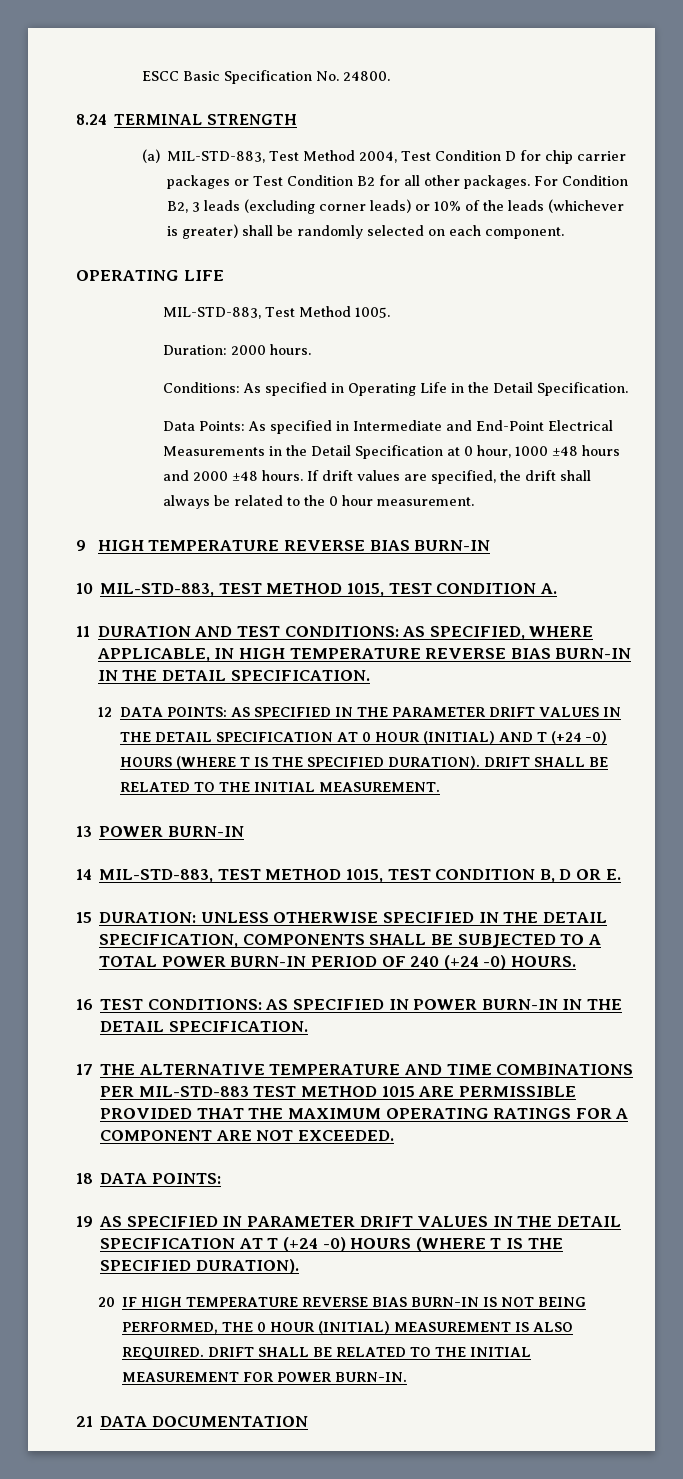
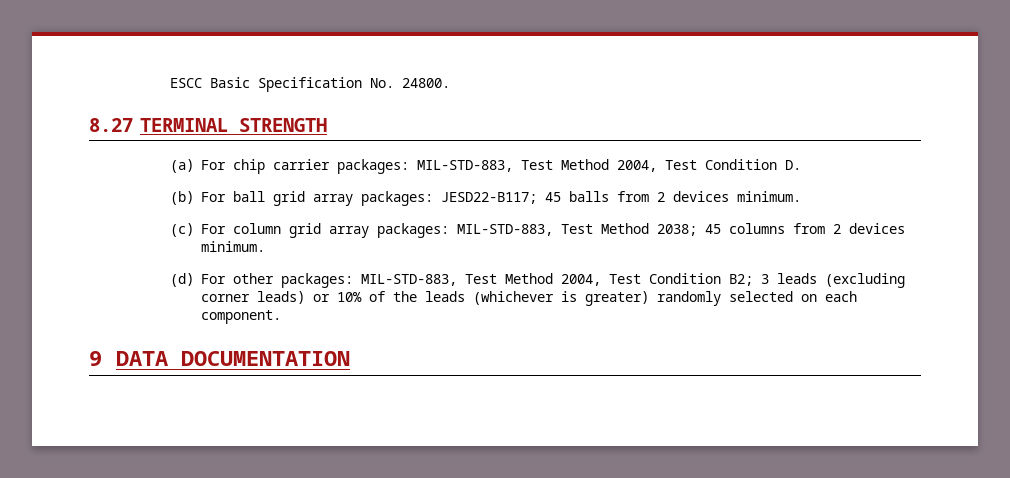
- 8.24 TERMINAL STRENGTH
+ 8.27 TERMINAL STRENGTH
- (a) MIL-STD-883, Test Method 2004, Test Condition D for chip carrier packages or Test Condition B2 for all other packages. For Condition B2, 3 leads (excluding corner leads) or 10% of the leads (whichever is greater) shall be randomly selected on each component.
+ (a) For chip carrier packages: MIL-STD-883, Test Method 2004, Test Condition D.
+ (b) For ball grid array packages: JESD22-B117; 45 balls from 2 devices minimum.
+ (c) For column grid array packages: MIL-STD-883, Test Method 2038; 45 columns from 2 devices minimum.
+ (d) For other packages: MIL-STD-883, Test Method 2004, Test Condition B2; 3 leads (excluding corner leads) or 10% of the leads (whichever is greater) randomly selected on each component.
- OPERATING LIFE
- MIL-STD-883, Test Method 1005.
- Duration: 2000 hours.
- Conditions: As specified in Operating Life in the Detail Specification.
- Data Points: As specified in Intermediate and End-Point Electrical Measurements in the Detail Specification at 0 hour, 1000 ±48 hours and 2000 ±48 hours. If drift values are specified, the drift shall always be related to the 0 hour measurement.
- 9 HIGH TEMPERATURE REVERSE BIAS BURN-IN
- 10 MIL-STD-883, TEST METHOD 1015, TEST CONDITION A.
- 11 DURATION AND TEST CONDITIONS: AS SPECIFIED, WHERE APPLICABLE, IN HIGH TEMPERATURE REVERSE BIAS BURN-IN IN THE DETAIL SPECIFICATION.
- 12 DATA POINTS: AS SPECIFIED IN THE PARAMETER DRIFT VALUES IN THE DETAIL SPECIFICATION AT 0 HOUR (INITIAL) AND T (+24 -0) HOURS (WHERE T IS THE SPECIFIED DURATION). DRIFT SHALL BE RELATED TO THE INITIAL MEASUREMENT.
- 13 POWER BURN-IN
- 14 MIL-STD-883, TEST METHOD 1015, TEST CONDITION B, D OR E.
- 15 DURATION: UNLESS OTHERWISE SPECIFIED IN THE DETAIL SPECIFICATION, COMPONENTS SHALL BE SUBJECTED TO A TOTAL POWER BURN-IN PERIOD OF 240 (+24 -0) HOURS.
- 16 TEST CONDITIONS: AS SPECIFIED IN POWER BURN-IN IN THE DETAIL SPECIFICATION.
- 17 THE ALTERNATIVE TEMPERATURE AND TIME COMBINATIONS PER MIL-STD-883 TEST METHOD 1015 ARE PERMISSIBLE PROVIDED THAT THE MAXIMUM OPERATING RATINGS FOR A COMPONENT ARE NOT EXCEEDED.
- 18 DATA POINTS:
- 19 AS SPECIFIED IN PARAMETER DRIFT VALUES IN THE DETAIL SPECIFICATION AT T (+24 -0) HOURS (WHERE T IS THE SPECIFIED DURATION).
- 20 IF HIGH TEMPERATURE REVERSE BIAS BURN-IN IS NOT BEING PERFORMED, THE 0 HOUR (INITIAL) MEASUREMENT IS ALSO REQUIRED. DRIFT SHALL BE RELATED TO THE INITIAL MEASUREMENT FOR POWER BURN-IN.
- 21 DATA DOCUMENTATION
+ 9 DATA DOCUMENTATION

